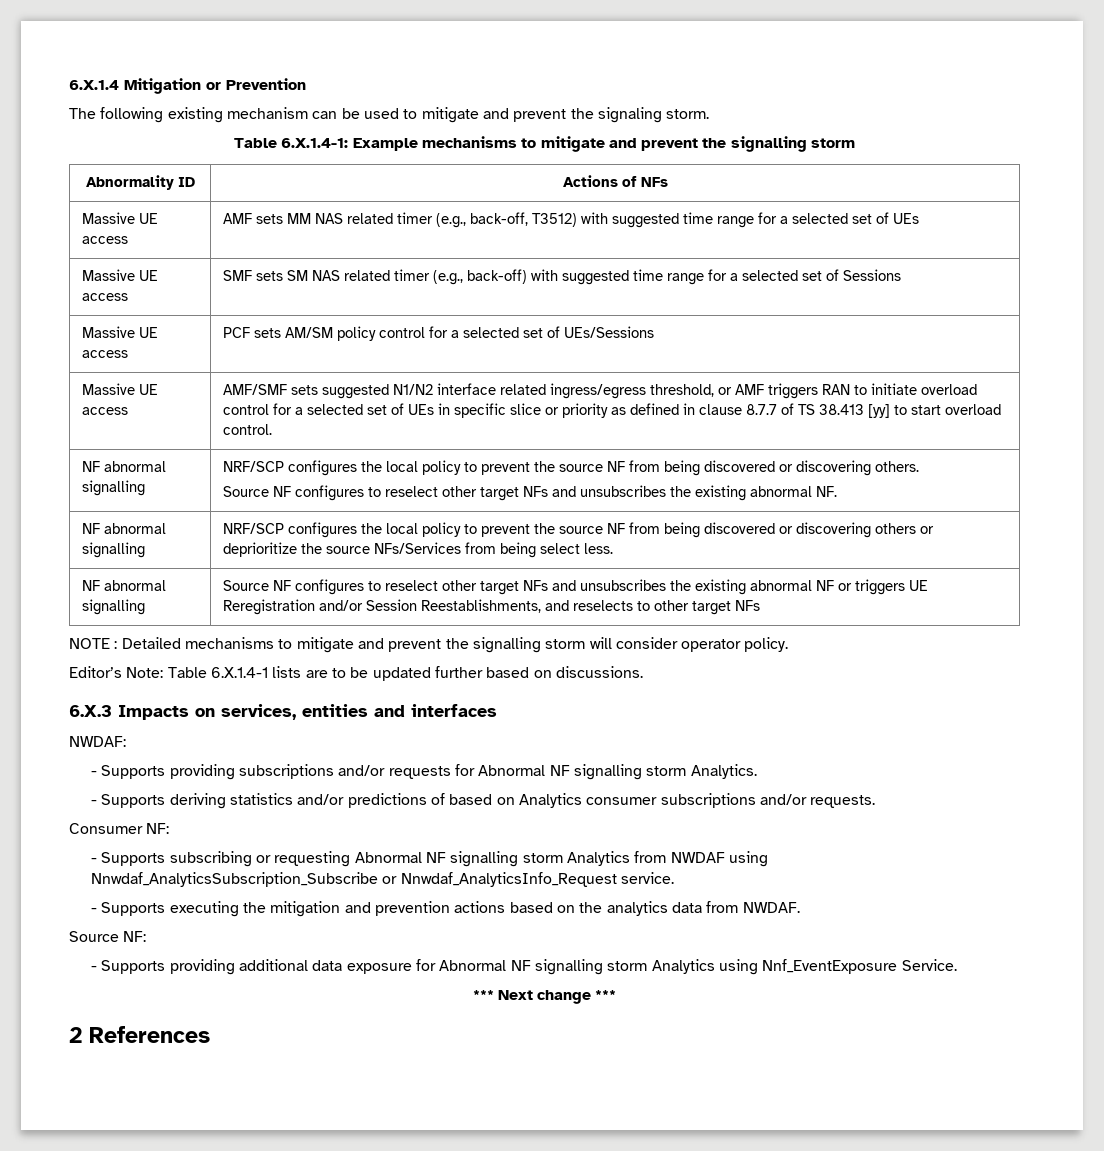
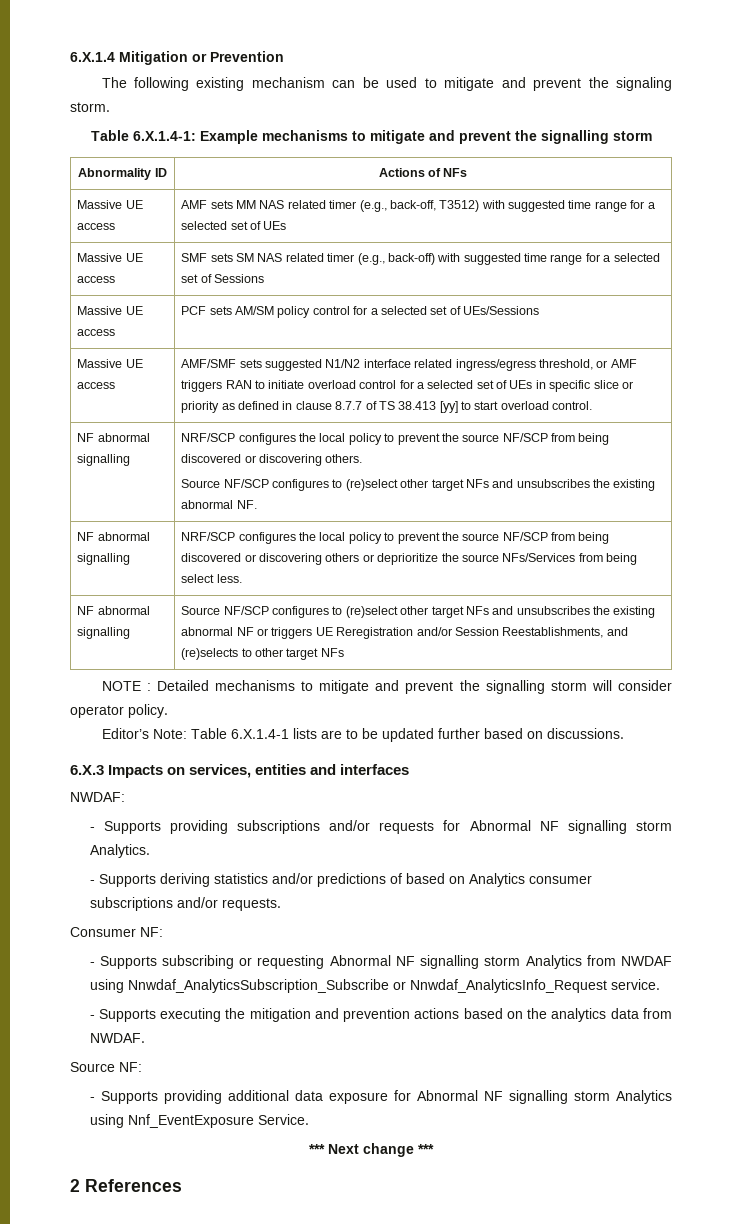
- NF abnormal signalling | NRF/SCP configures the local policy to prevent the source NF from being discovered or discovering others.
- Source NF configures to reselect other target NFs and unsubscribes the existing abnormal NF.
+ NF abnormal signalling | NRF/SCP configures the local policy to prevent the source NF/SCP from being discovered or discovering others.
+ Source NF/SCP configures to (re)select other target NFs and unsubscribes the existing abnormal NF.
- NF abnormal signalling | NRF/SCP configures the local policy to prevent the source NF from being discovered or discovering others or deprioritize the source NFs/Services from being select less.
+ NF abnormal signalling | NRF/SCP configures the local policy to prevent the source NF/SCP from being discovered or discovering others or deprioritize the source NFs/Services from being select less.
- NF abnormal signalling | Source NF configures to reselect other target NFs and unsubscribes the existing abnormal NF or triggers UE Reregistration and/or Session Reestablishments, and reselects to other target NFs
+ NF abnormal signalling | Source NF/SCP configures to (re)select other target NFs and unsubscribes the existing abnormal NF or triggers UE Reregistration and/or Session Reestablishments, and (re)selects to other target NFs

